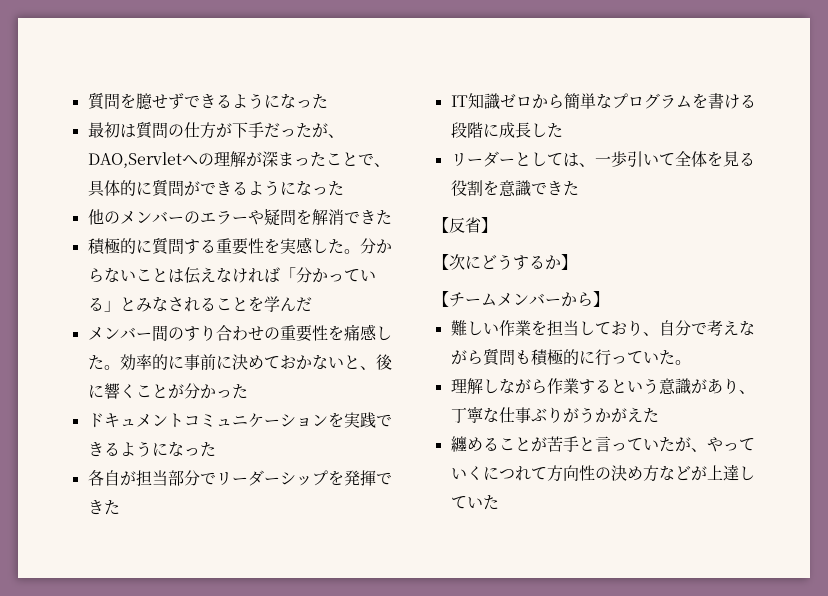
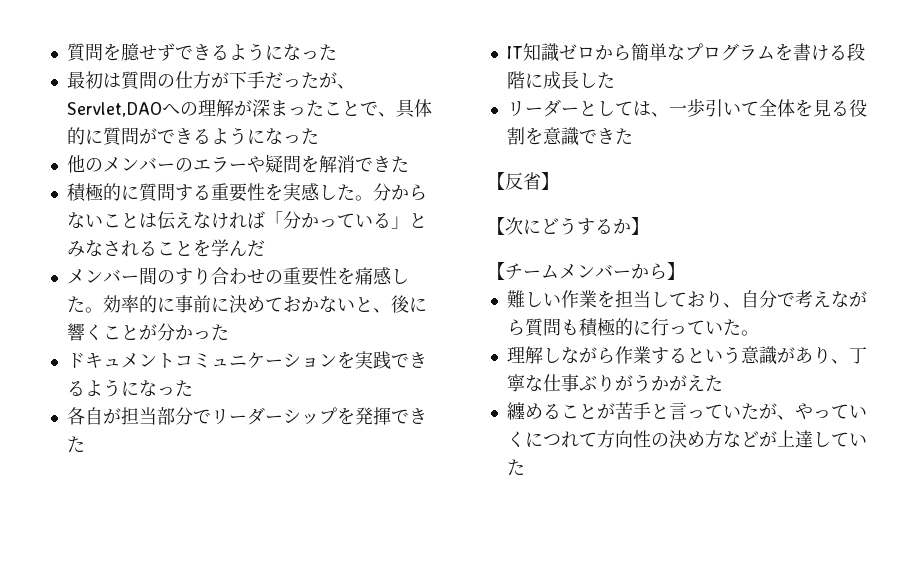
- 最初は質問の仕方が下手だったが、DAO,Servletへの理解が深まったことで、具体的に質問ができるようになった
+ 最初は質問の仕方が下手だったが、Servlet,DAOへの理解が深まったことで、具体的に質問ができるようになった

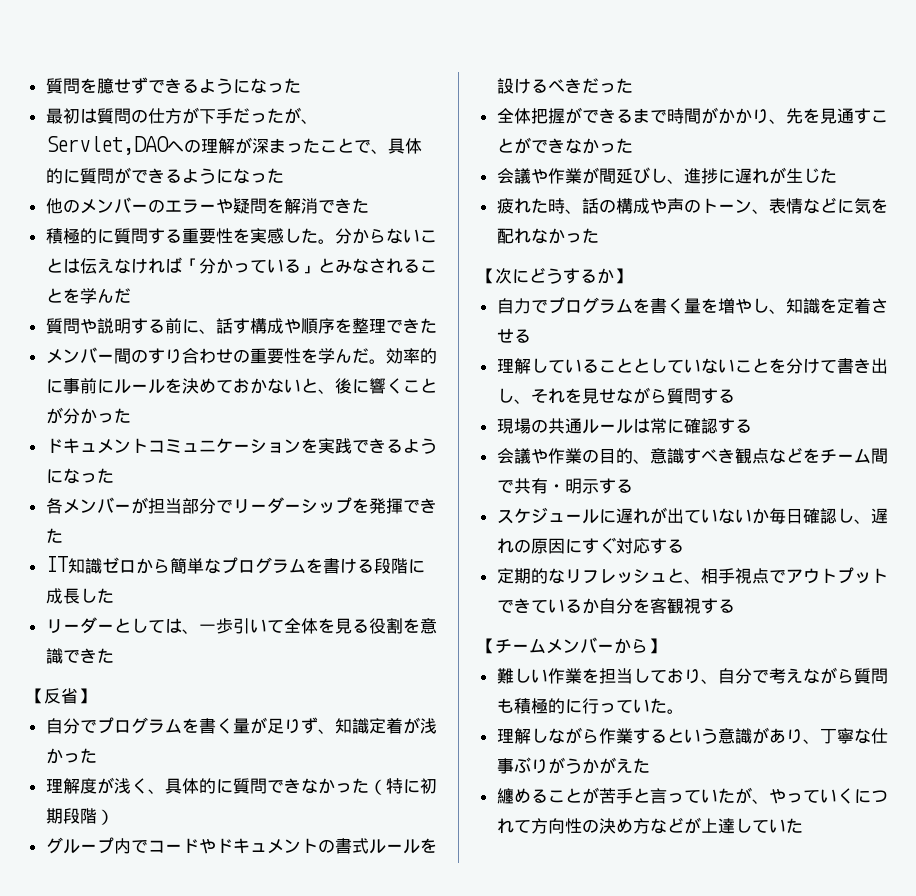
+ 質問や説明する前に、話す構成や順序を整理できた
- メンバー間のすり合わせの重要性を痛感した。
+ メンバー間のすり合わせの重要性を学んだ。
- 効率的に事前に決めておかないと、後に響くことが分かった
+ 効率的に事前にルールを決めておかないと、後に響くことが分かった
- 各自が担当部分でリーダーシップを発揮できた
+ 各メンバーが担当部分でリーダーシップを発揮できた
+ 自分でプログラムを書く量が足りず、知識定着が浅かった
+ 理解度が浅く、具体的に質問できなかった（特に初期段階）
+ グループ内でコードやドキュメントの書式ルールを設けるべきだった
+ 全体把握ができるまで時間がかかり、先を見通すことができなかった
+ 会議や作業が間延びし、進捗に遅れが生じた
+ 疲れた時、話の構成や声のトーン、表情などに気を配れなかった
+ 自力でプログラムを書く量を増やし、知識を定着させる
+ 理解していることとしていないことを分けて書き出し、それを見せながら質問する
+ 現場の共通ルールは常に確認する
+ 会議や作業の目的、意識すべき観点などをチーム間で共有・明示する
+ スケジュールに遅れが出ていないか毎日確認し、遅れの原因にすぐ対応する
+ 定期的なリフレッシュと、相手視点でアウトプットできているか自分を客観視する

